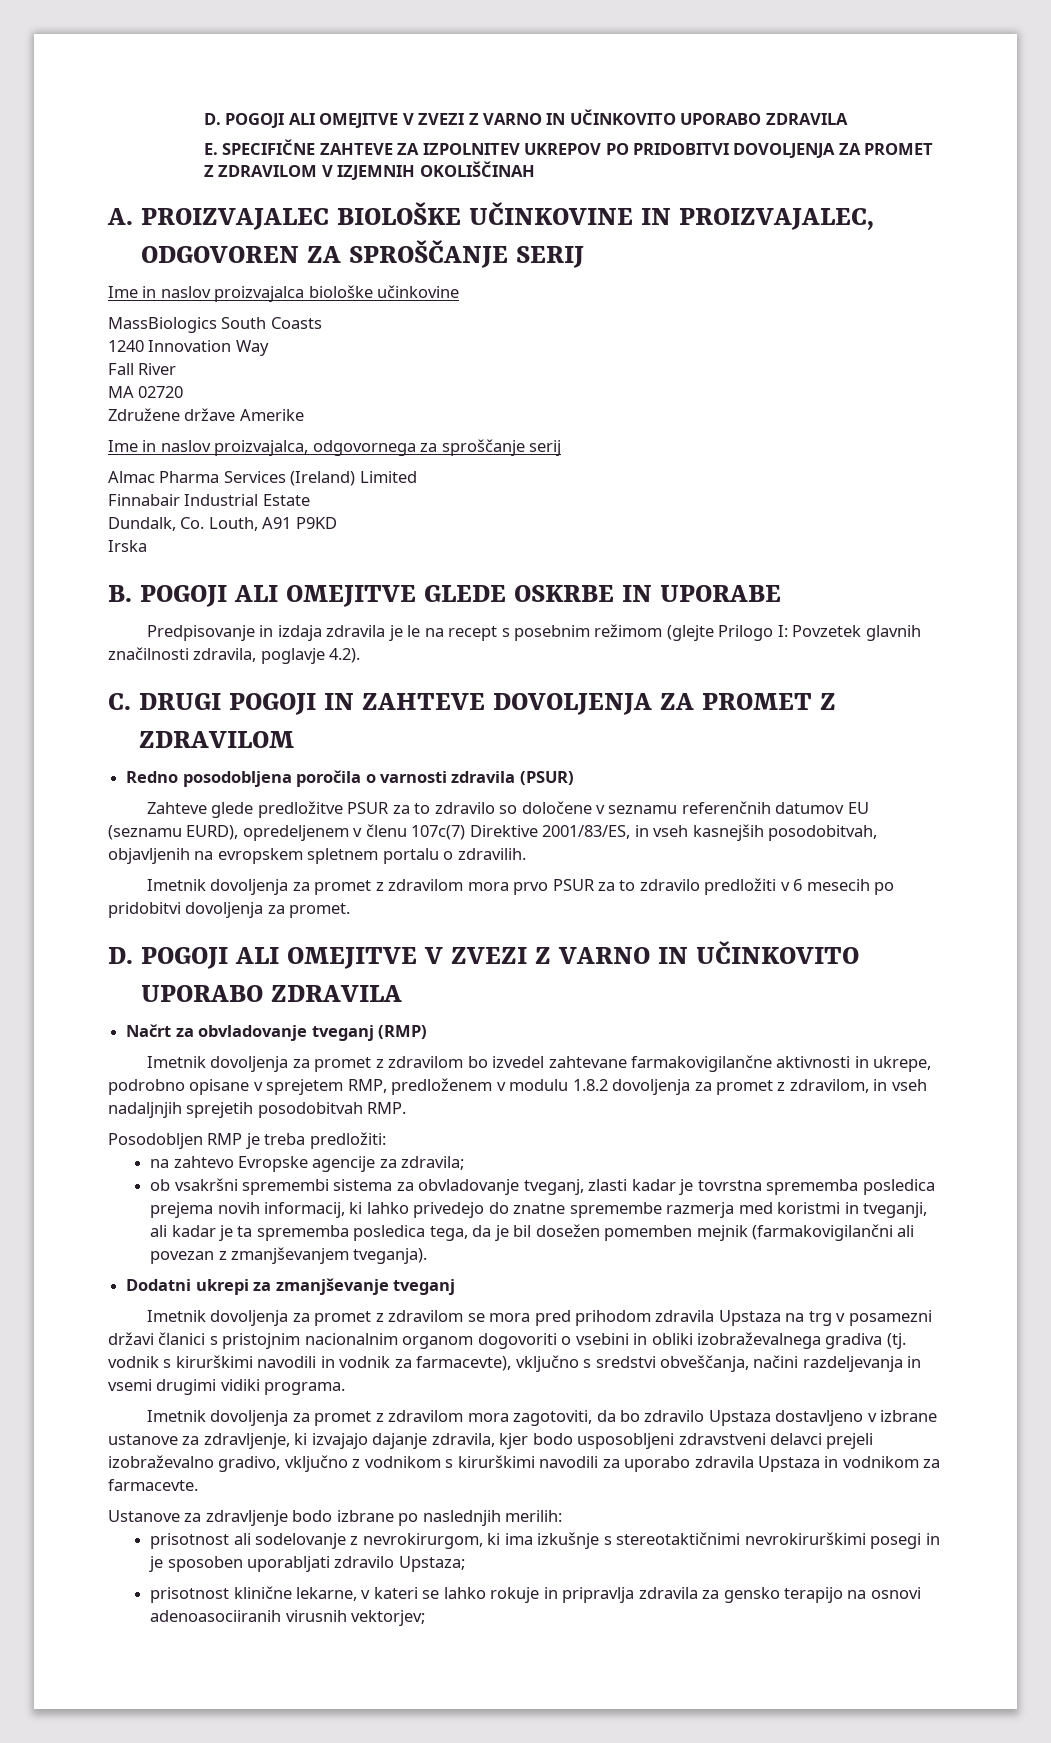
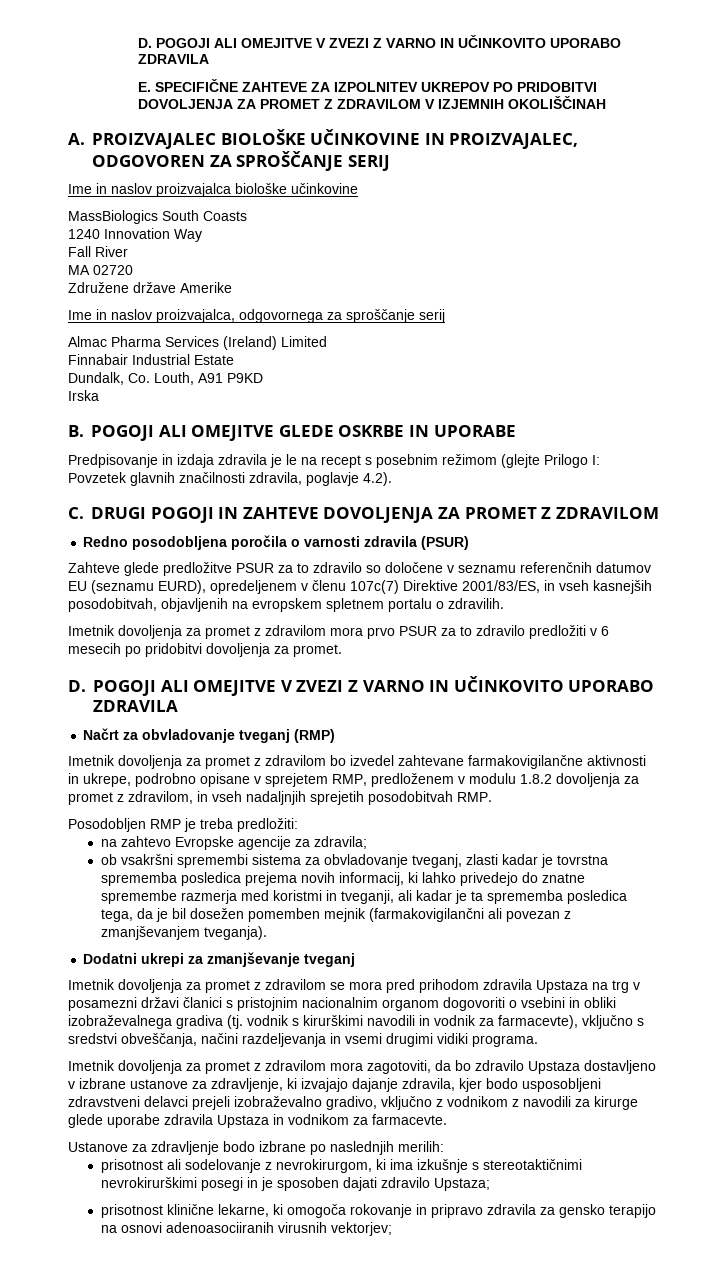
- Imetnik dovoljenja za promet z zdravilom mora zagotoviti, da bo zdravilo Upstaza dostavljeno v izbrane ustanove za zdravljenje, ki izvajajo dajanje zdravila, kjer bodo usposobljeni zdravstveni delavci prejeli izobraževalno gradivo, vključno z vodnikom s kirurškimi navodili za uporabo zdravila Upstaza in vodnikom za farmacevte.
+ Imetnik dovoljenja za promet z zdravilom mora zagotoviti, da bo zdravilo Upstaza dostavljeno v izbrane ustanove za zdravljenje, ki izvajajo dajanje zdravila, kjer bodo usposobljeni zdravstveni delavci prejeli izobraževalno gradivo, vključno z vodnikom z navodili za kirurge glede uporabe zdravila Upstaza in vodnikom za farmacevte.
- prisotnost ali sodelovanje z nevrokirurgom, ki ima izkušnje s stereotaktičnimi nevrokirurškimi posegi in je sposoben uporabljati zdravilo Upstaza;
+ prisotnost ali sodelovanje z nevrokirurgom, ki ima izkušnje s stereotaktičnimi nevrokirurškimi posegi in je sposoben dajati zdravilo Upstaza;
- prisotnost klinične lekarne, v kateri se lahko rokuje in pripravlja zdravila za gensko terapijo na osnovi adenoasociiranih virusnih vektorjev;
+ prisotnost klinične lekarne, ki omogoča rokovanje in pripravo zdravila za gensko terapijo na osnovi adenoasociiranih virusnih vektorjev;

